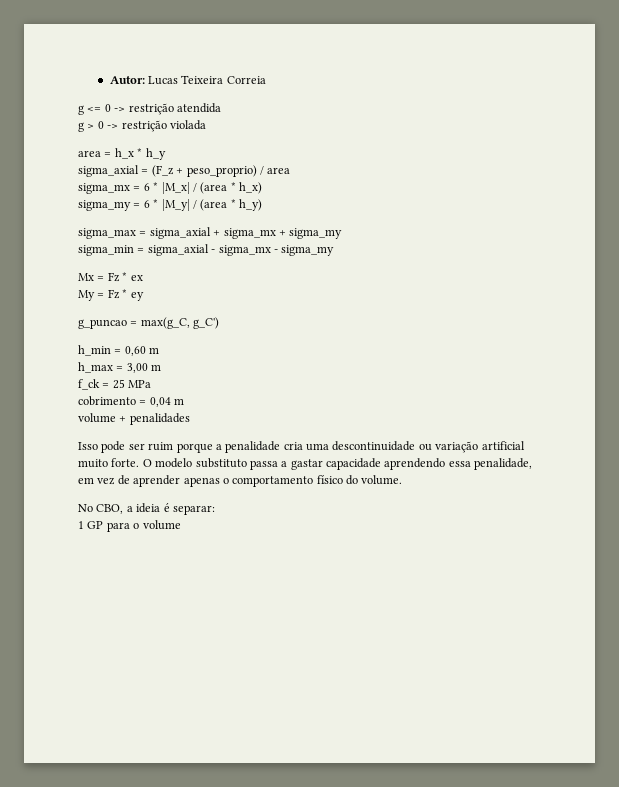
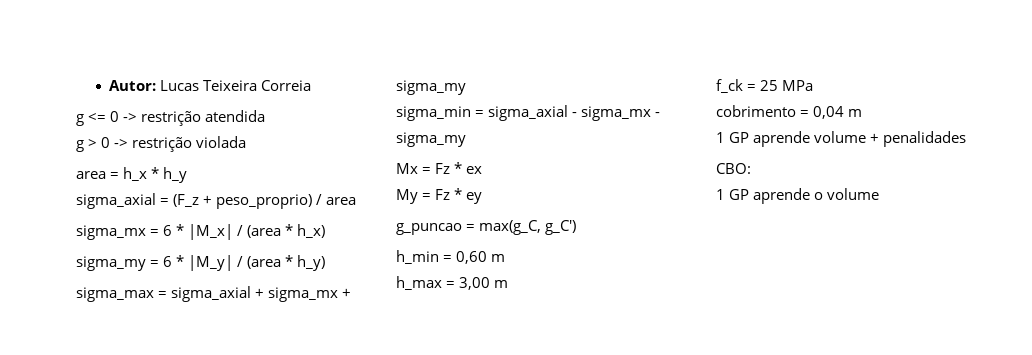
- volume + penalidades
+ 1 GP aprende volume + penalidades
- Isso pode ser ruim porque a penalidade cria uma descontinuidade ou variação artificial muito forte. O modelo substituto passa a gastar capacidade aprendendo essa penalidade, em vez de aprender apenas o comportamento físico do volume.
- No CBO, a ideia é separar:
- 1 GP para o volume
+ CBO:
+ 1 GP aprende o volume

